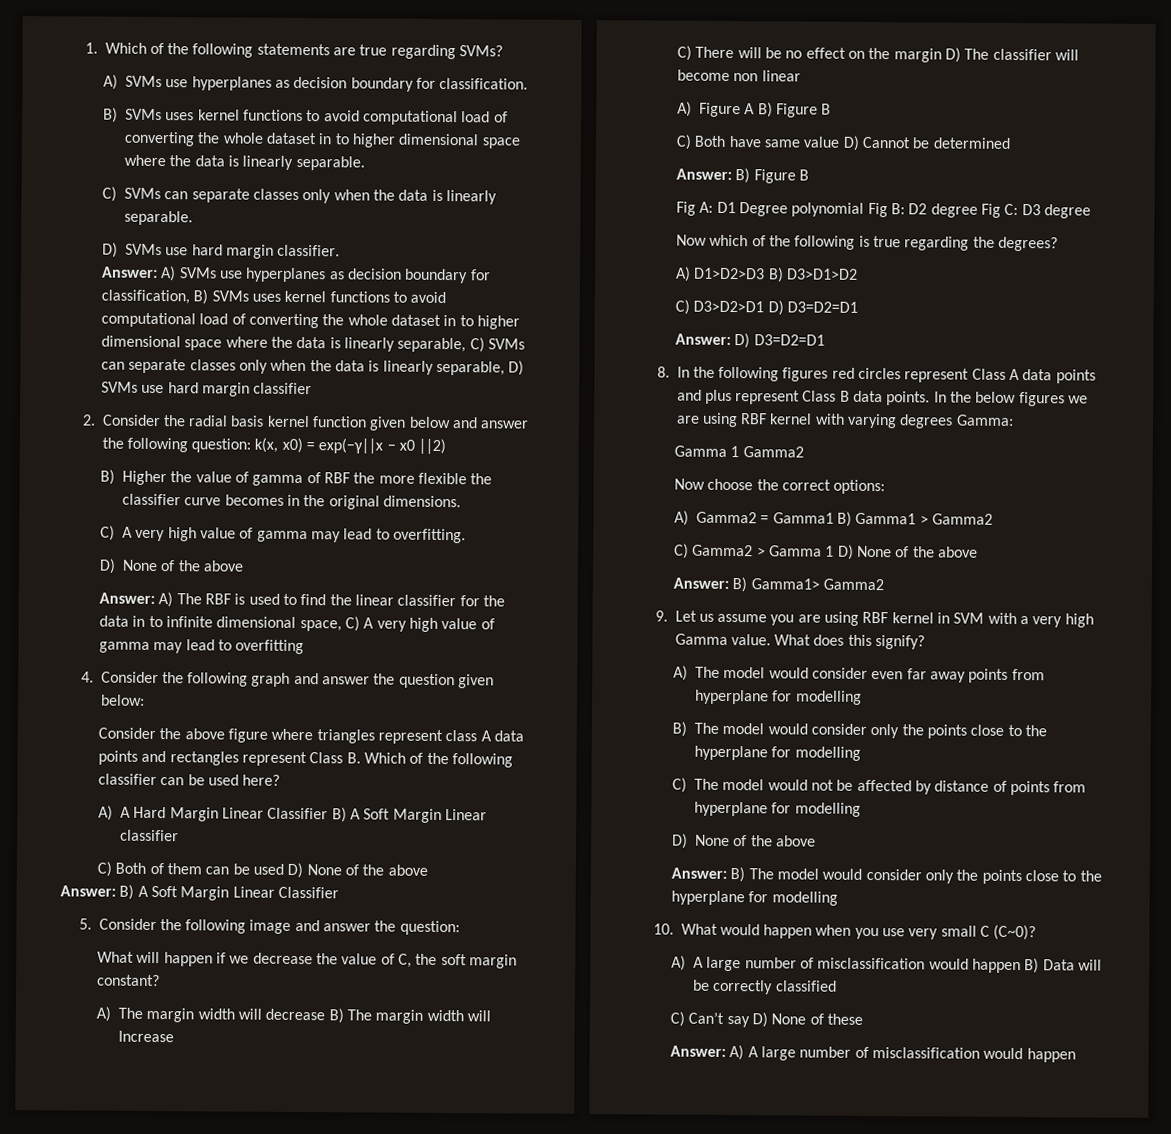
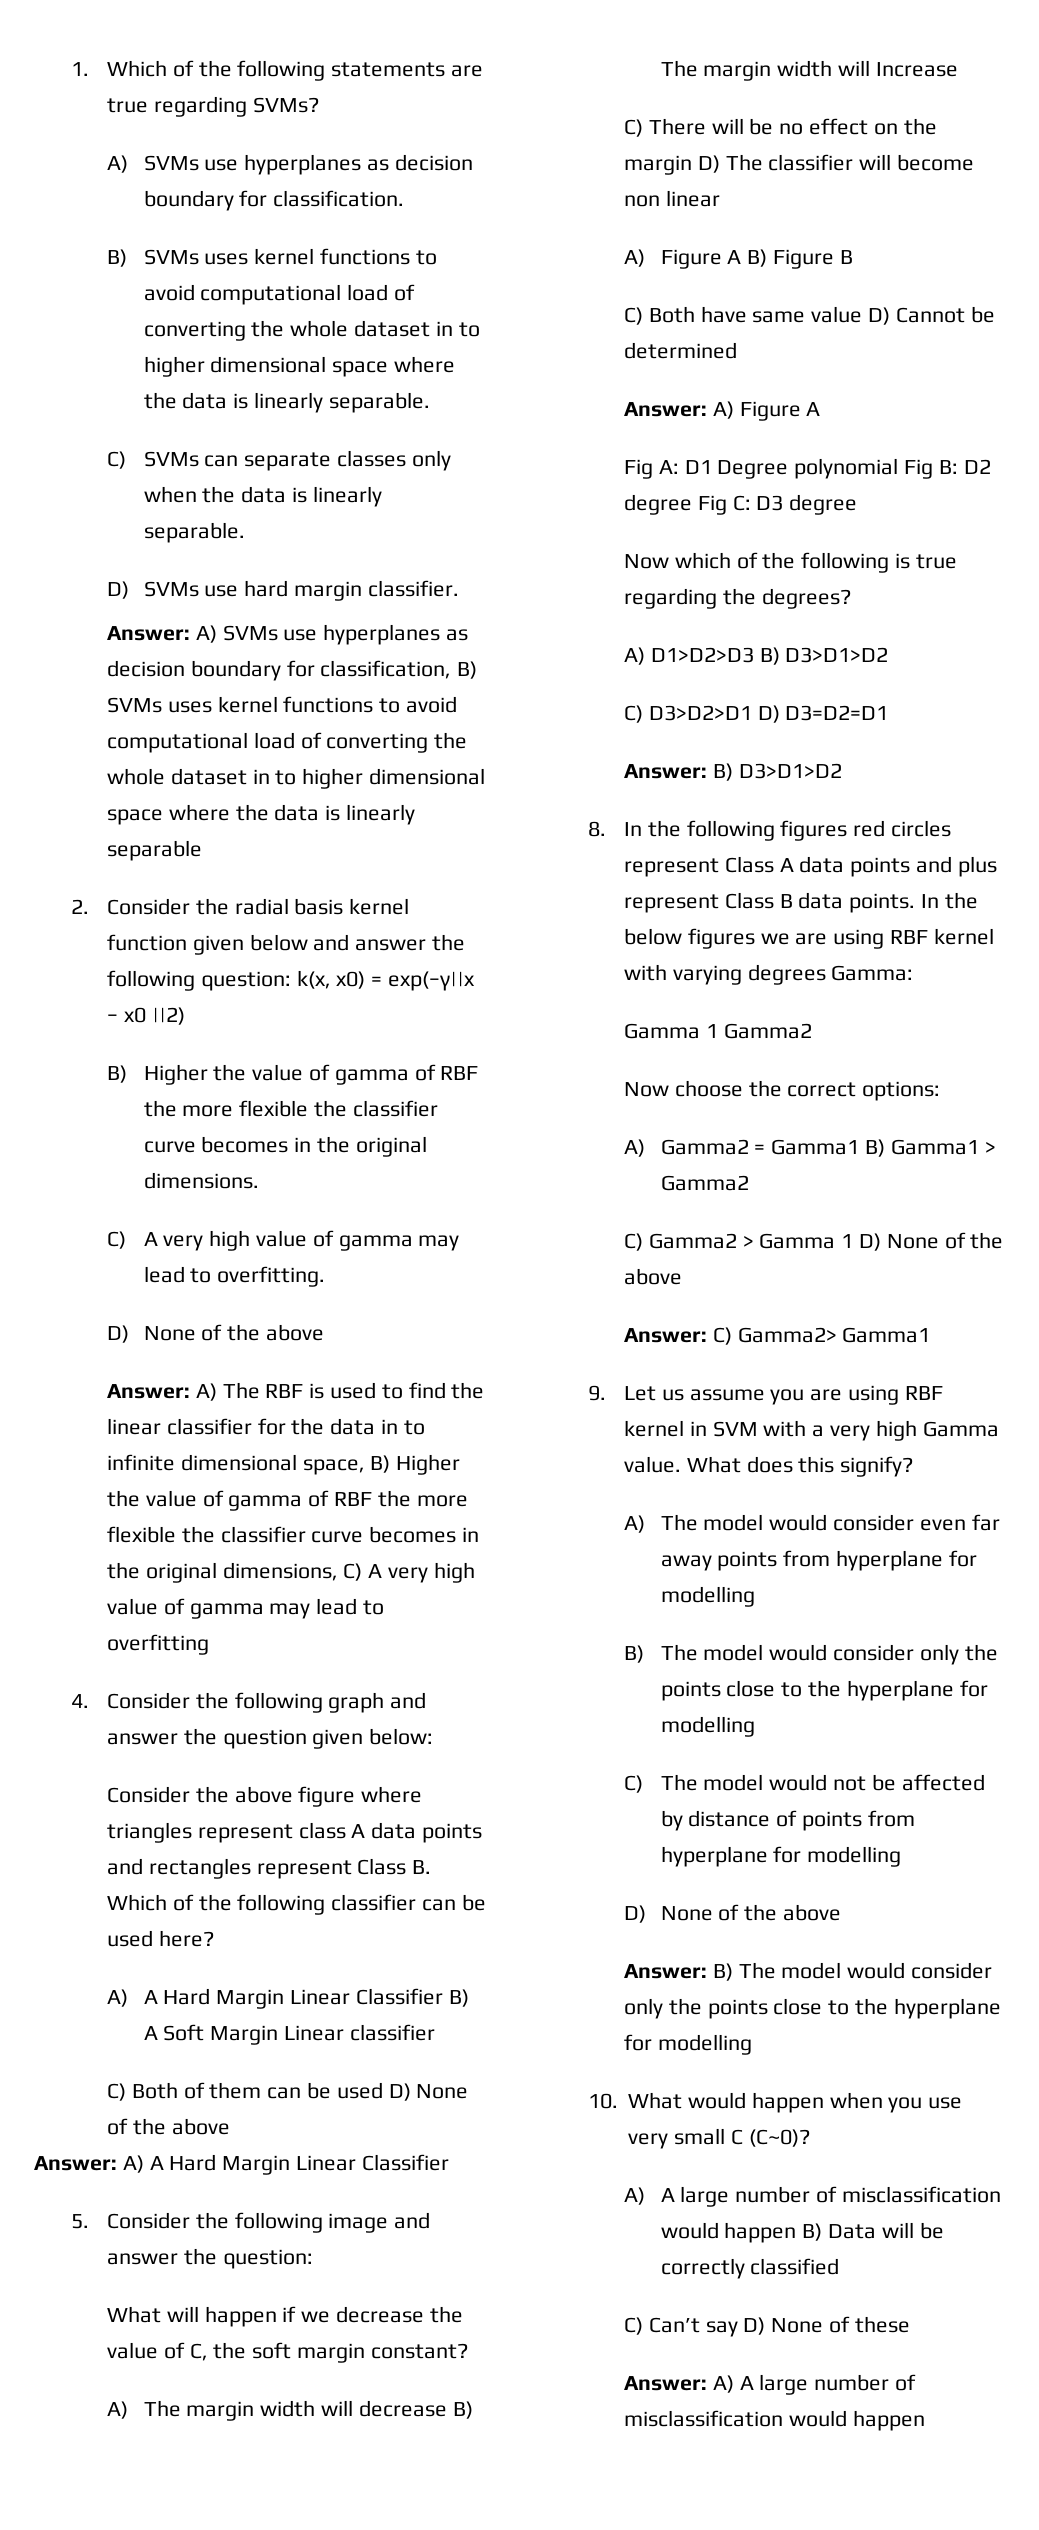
- Answer: A) SVMs use hyperplanes as decision boundary for classification, B) SVMs uses kernel functions to avoid computational load of converting the whole dataset in to higher dimensional space where the data is linearly separable, C) SVMs can separate classes only when the data is linearly separable, D) SVMs use hard margin classifier
+ Answer: A) SVMs use hyperplanes as decision boundary for classification, B) SVMs uses kernel functions to avoid computational load of converting the whole dataset in to higher dimensional space where the data is linearly separable
- Answer: A) The RBF is used to find the linear classifier for the data in to infinite dimensional space, C) A very high value of gamma may lead to overfitting
+ Answer: A) The RBF is used to find the linear classifier for the data in to infinite dimensional space, B) Higher the value of gamma of RBF the more flexible the classifier curve becomes in the original dimensions, C) A very high value of gamma may lead to overfitting
- Answer: B) A Soft Margin Linear Classifier
+ Answer: A) A Hard Margin Linear Classifier
- Answer: B) Figure B
+ Answer: A) Figure A
- Answer: D) D3=D2=D1
+ Answer: B) D3>D1>D2
- Answer: B) Gamma1> Gamma2
+ Answer: C) Gamma2> Gamma1

